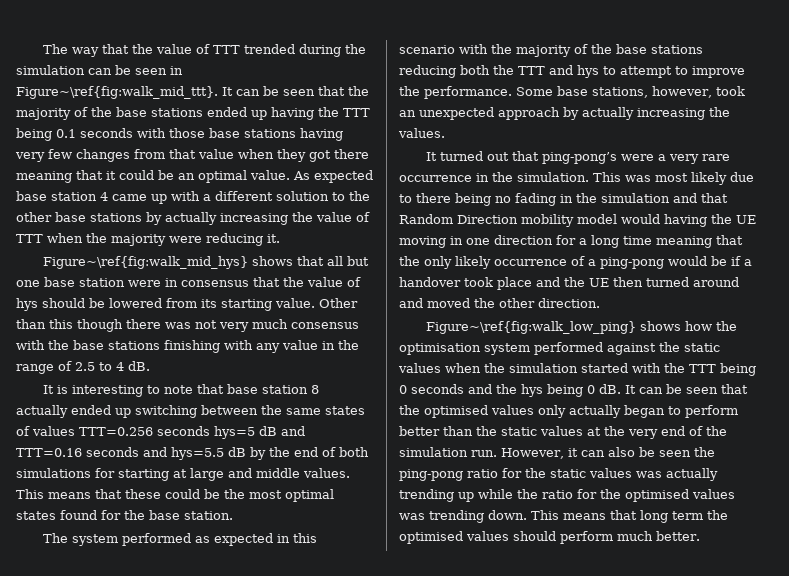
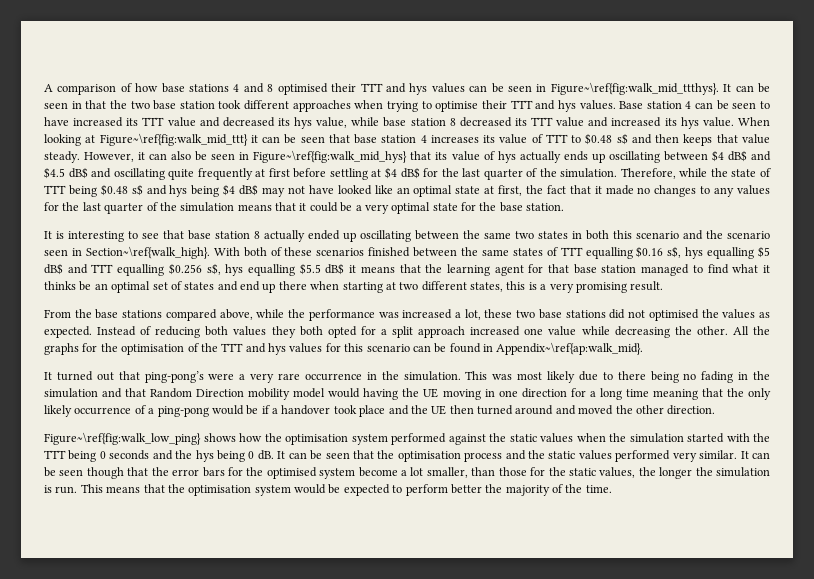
- The way that the value of TTT trended during the simulation can be seen in Figure~\ref{fig:walk_mid_ttt}. It can be seen that the majority of the base stations ended up having the TTT being 0.1 seconds with those base stations having very few changes from that value when they got there meaning that it could be an optimal value. As expected base station 4 came up with a different solution to the other base stations by actually increasing the value of TTT when the majority were reducing it.
- Figure~\ref{fig:walk_mid_hys} shows that all but one base station were in consensus that the value of hys should be lowered from its starting value. Other than this though there was not very much consensus with the base stations finishing with any value in the range of 2.5 to 4 dB.
+ A comparison of how base stations 4 and 8 optimised their TTT and hys values can be seen in Figure~\ref{fig:walk_mid_ttthys}. It can be seen in that the two base station took different approaches when trying to optimise their TTT and hys values. Base station 4 can be seen to have increased its TTT value and decreased its hys value, while base station 8 decreased its TTT value and increased its hys value. When looking at Figure~\ref{fig:walk_mid_ttt} it can be seen that base station 4 increases its value of TTT to $0.48 s$ and then keeps that value steady. However, it can also be seen in Figure~\ref{fig:walk_mid_hys} that its value of hys actually ends up oscillating between $4 dB$ and $4.5 dB$ and oscillating quite frequently at first before settling at $4 dB$ for the last quarter of the simulation. Therefore, while the state of TTT being $0.48 s$ and hys being $4 dB$ may not have looked like an optimal state at first, the fact that it made no changes to any values for the last quarter of the simulation means that it could be a very optimal state for the base station.
- It is interesting to note that base station 8 actually ended up switching between the same states of values TTT=0.256 seconds hys=5 dB and TTT=0.16 seconds and hys=5.5 dB by the end of both simulations for starting at large and middle values. This means that these could be the most optimal states found for the base station.
- The system performed as expected in this scenario with the majority of the base stations reducing both the TTT and hys to attempt to improve the performance. Some base stations, however, took an unexpected approach by actually increasing the values.
+ It is interesting to see that base station 8 actually ended up oscillating between the same two states in both this scenario and the scenario seen in Section~\ref{walk_high}. With both of these scenarios finished between the same states of TTT equalling $0.16 s$, hys equalling $5 dB$ and TTT equalling $0.256 s$, hys equalling $5.5 dB$ it means that the learning agent for that base station managed to find what it thinks be an optimal set of states and end up there when starting at two different states, this is a very promising result.
+ From the base stations compared above, while the performance was increased a lot, these two base stations did not optimised the values as expected. Instead of reducing both values they both opted for a split approach increased one value while decreasing the other. All the graphs for the optimisation of the TTT and hys values for this scenario can be found in Appendix~\ref{ap:walk_mid}.
- It can be seen that the optimised values only actually began to perform better than the static values at the very end of the simulation run. However, it can also be seen the ping-pong ratio for the static values was actually trending up while the ratio for the optimised values was trending down. This means that long term the optimised values should perform much better.
+ It can be seen that the optimisation process and the static values performed very similar. It can be seen though that the error bars for the optimised system become a lot smaller, than those for the static values, the longer the simulation is run. This means that the optimisation system would be expected to perform better the majority of the time.

